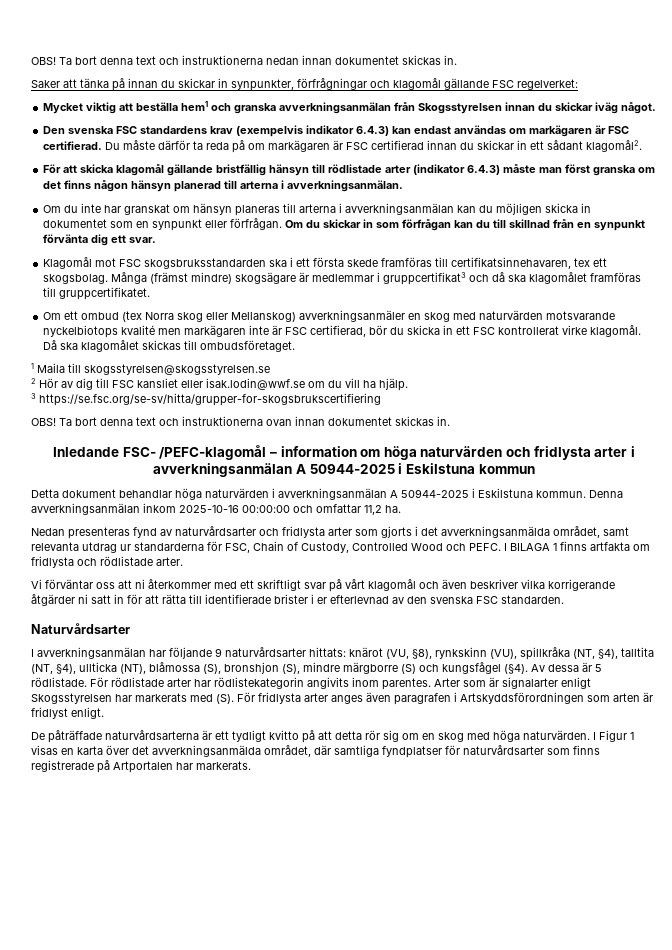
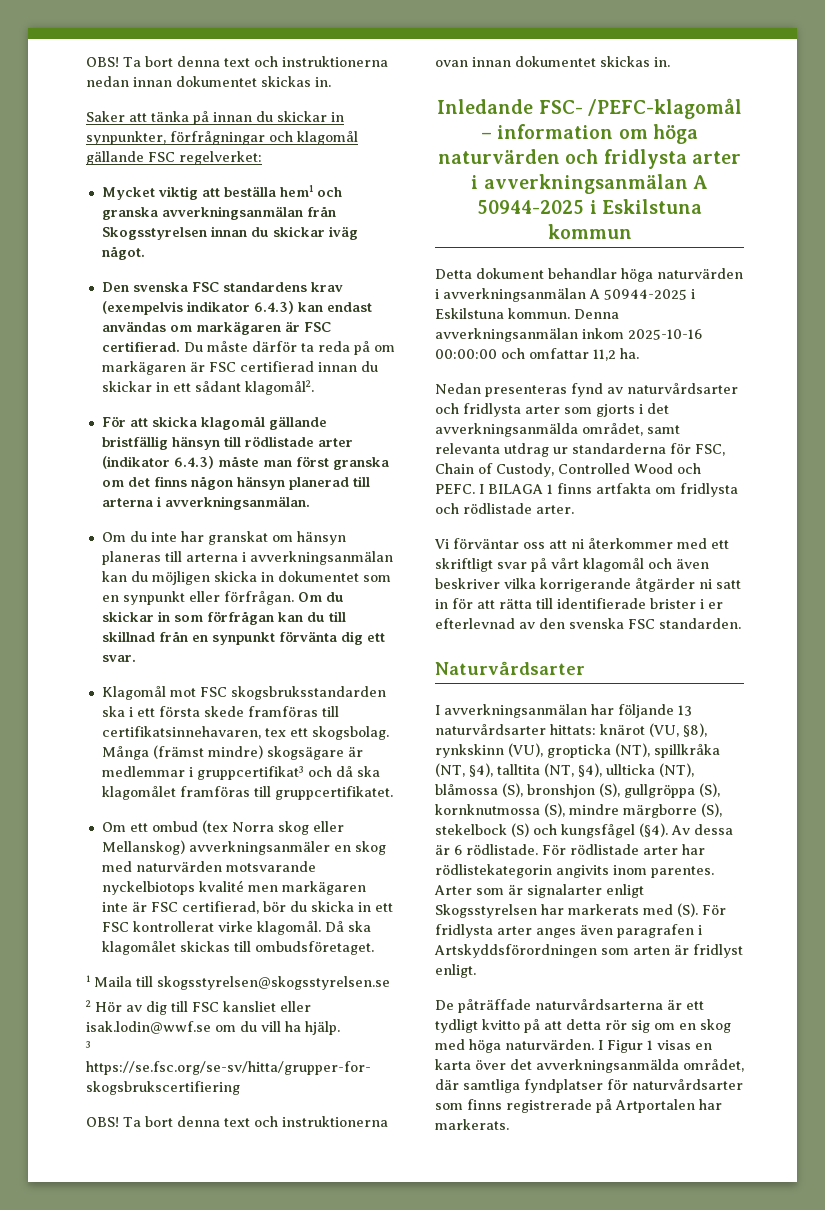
- I avverkningsanmälan har följande 9 naturvårdsarter hittats: knärot (VU, §8), rynkskinn (VU), spillkråka (NT, §4), talltita (NT, §4), ullticka (NT), blåmossa (S), bronshjon (S), mindre märgborre (S) och kungsfågel (§4).
+ I avverkningsanmälan har följande 13 naturvårdsarter hittats: knärot (VU, §8), rynkskinn (VU), gropticka (NT), spillkråka (NT, §4), talltita (NT, §4), ullticka (NT), blåmossa (S), bronshjon (S), gullgröppa (S), kornknutmossa (S), mindre märgborre (S), stekelbock (S) och kungsfågel (§4).
- Av dessa är 5 rödlistade.
+ Av dessa är 6 rödlistade.

